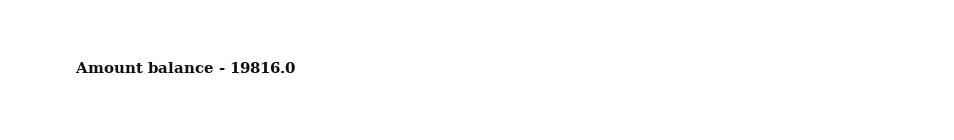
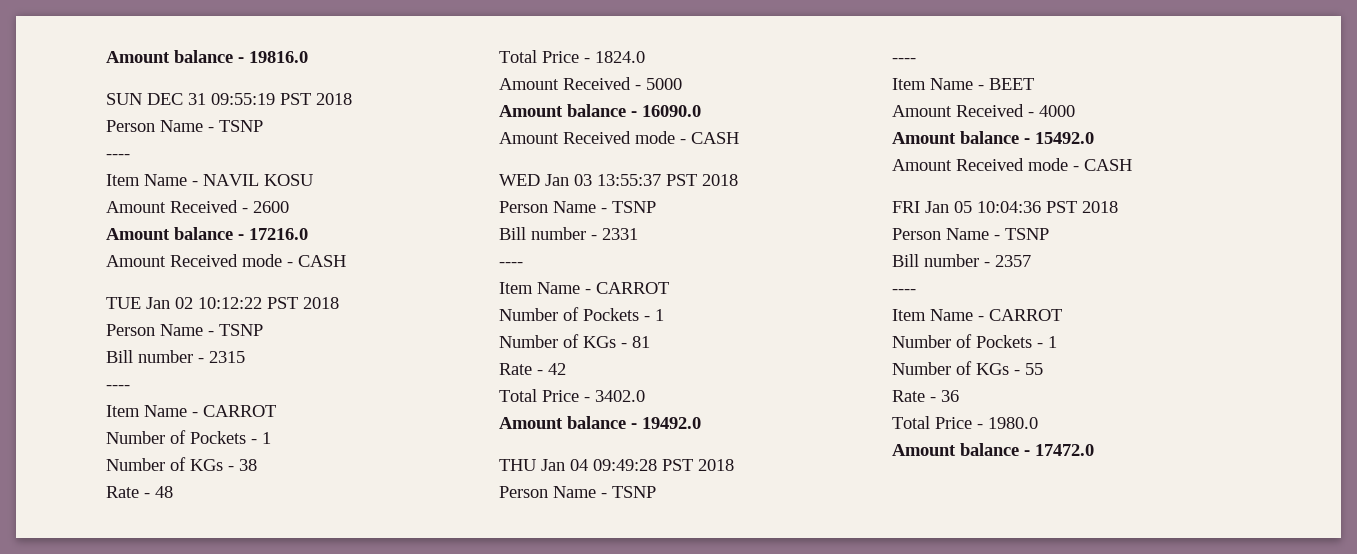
+ SUN DEC 31 09:55:19 PST 2018
+ Person Name - TSNP
+ ----
+ Item Name - NAVIL KOSU
+ Amount Received - 2600
+ Amount balance - 17216.0
+ Amount Received mode - CASH
+ TUE Jan 02 10:12:22 PST 2018
+ Person Name - TSNP
+ Bill number - 2315
+ ----
+ Item Name - CARROT
+ Number of Pockets - 1
+ Number of KGs - 38
+ Rate - 48
+ Total Price - 1824.0
+ Amount Received - 5000
+ Amount balance - 16090.0
+ Amount Received mode - CASH
+ WED Jan 03 13:55:37 PST 2018
+ Person Name - TSNP
+ Bill number - 2331
+ ----
+ Item Name - CARROT
+ Number of Pockets - 1
+ Number of KGs - 81
+ Rate - 42
+ Total Price - 3402.0
+ Amount balance - 19492.0
+ THU Jan 04 09:49:28 PST 2018
+ Person Name - TSNP
+ ----
+ Item Name - BEET
+ Amount Received - 4000
+ Amount balance - 15492.0
+ Amount Received mode - CASH
+ FRI Jan 05 10:04:36 PST 2018
+ Person Name - TSNP
+ Bill number - 2357
+ ----
+ Item Name - CARROT
+ Number of Pockets - 1
+ Number of KGs - 55
+ Rate - 36
+ Total Price - 1980.0
+ Amount balance - 17472.0

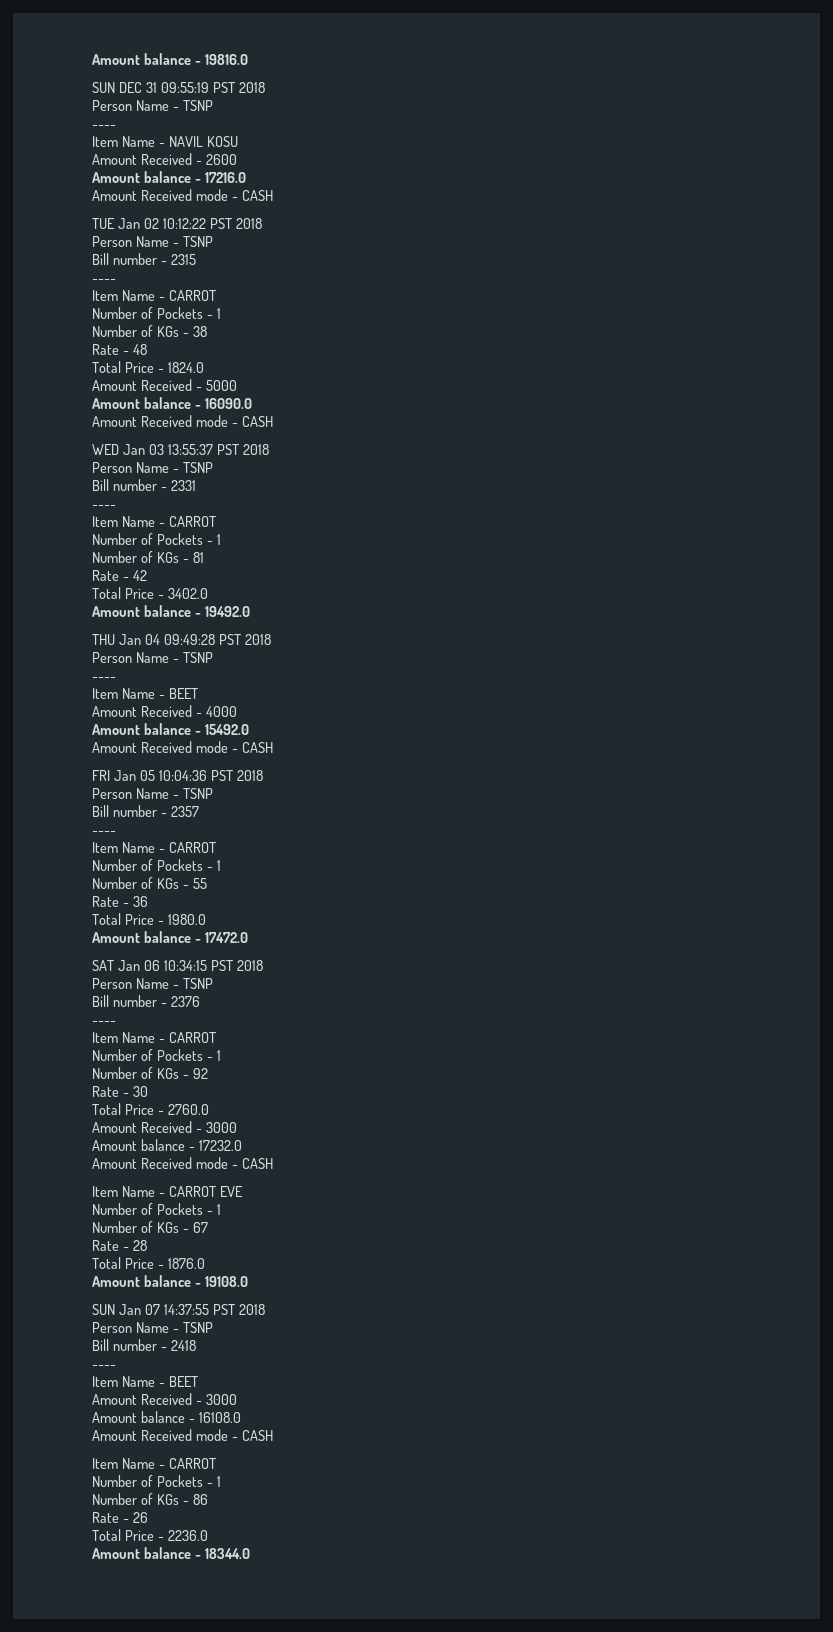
+ SAT Jan 06 10:34:15 PST 2018
+ Person Name - TSNP
+ Bill number - 2376
+ ----
+ Item Name - CARROT
+ Number of Pockets - 1
+ Number of KGs - 92
+ Rate - 30
+ Total Price - 2760.0
+ Amount Received - 3000
+ Amount balance - 17232.0
+ Amount Received mode - CASH
+ Item Name - CARROT EVE
+ Number of Pockets - 1
+ Number of KGs - 67
+ Rate - 28
+ Total Price - 1876.0
+ Amount balance - 19108.0
+ SUN Jan 07 14:37:55 PST 2018
+ Person Name - TSNP
+ Bill number - 2418
+ ----
+ Item Name - BEET
+ Amount Received - 3000
+ Amount balance - 16108.0
+ Amount Received mode - CASH
+ Item Name - CARROT
+ Number of Pockets - 1
+ Number of KGs - 86
+ Rate - 26
+ Total Price - 2236.0
+ Amount balance - 18344.0

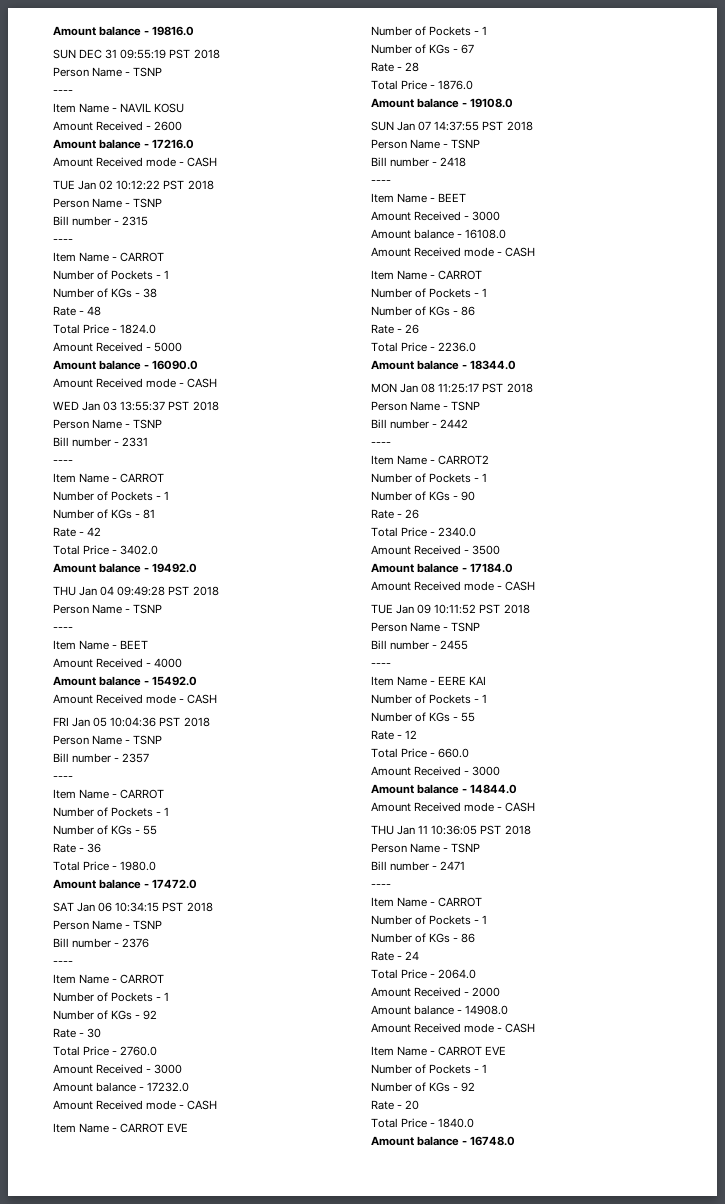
+ MON Jan 08 11:25:17 PST 2018
+ Person Name - TSNP
+ Bill number - 2442
+ ----
+ Item Name - CARROT2
+ Number of Pockets - 1
+ Number of KGs - 90
+ Rate - 26
+ Total Price - 2340.0
+ Amount Received - 3500
+ Amount balance - 17184.0
+ Amount Received mode - CASH
+ TUE Jan 09 10:11:52 PST 2018
+ Person Name - TSNP
+ Bill number - 2455
+ ----
+ Item Name - EERE KAI
+ Number of Pockets - 1
+ Number of KGs - 55
+ Rate - 12
+ Total Price - 660.0
+ Amount Received - 3000
+ Amount balance - 14844.0
+ Amount Received mode - CASH
+ THU Jan 11 10:36:05 PST 2018
+ Person Name - TSNP
+ Bill number - 2471
+ ----
+ Item Name - CARROT
+ Number of Pockets - 1
+ Number of KGs - 86
+ Rate - 24
+ Total Price - 2064.0
+ Amount Received - 2000
+ Amount balance - 14908.0
+ Amount Received mode - CASH
+ Item Name - CARROT EVE
+ Number of Pockets - 1
+ Number of KGs - 92
+ Rate - 20
+ Total Price - 1840.0
+ Amount balance - 16748.0

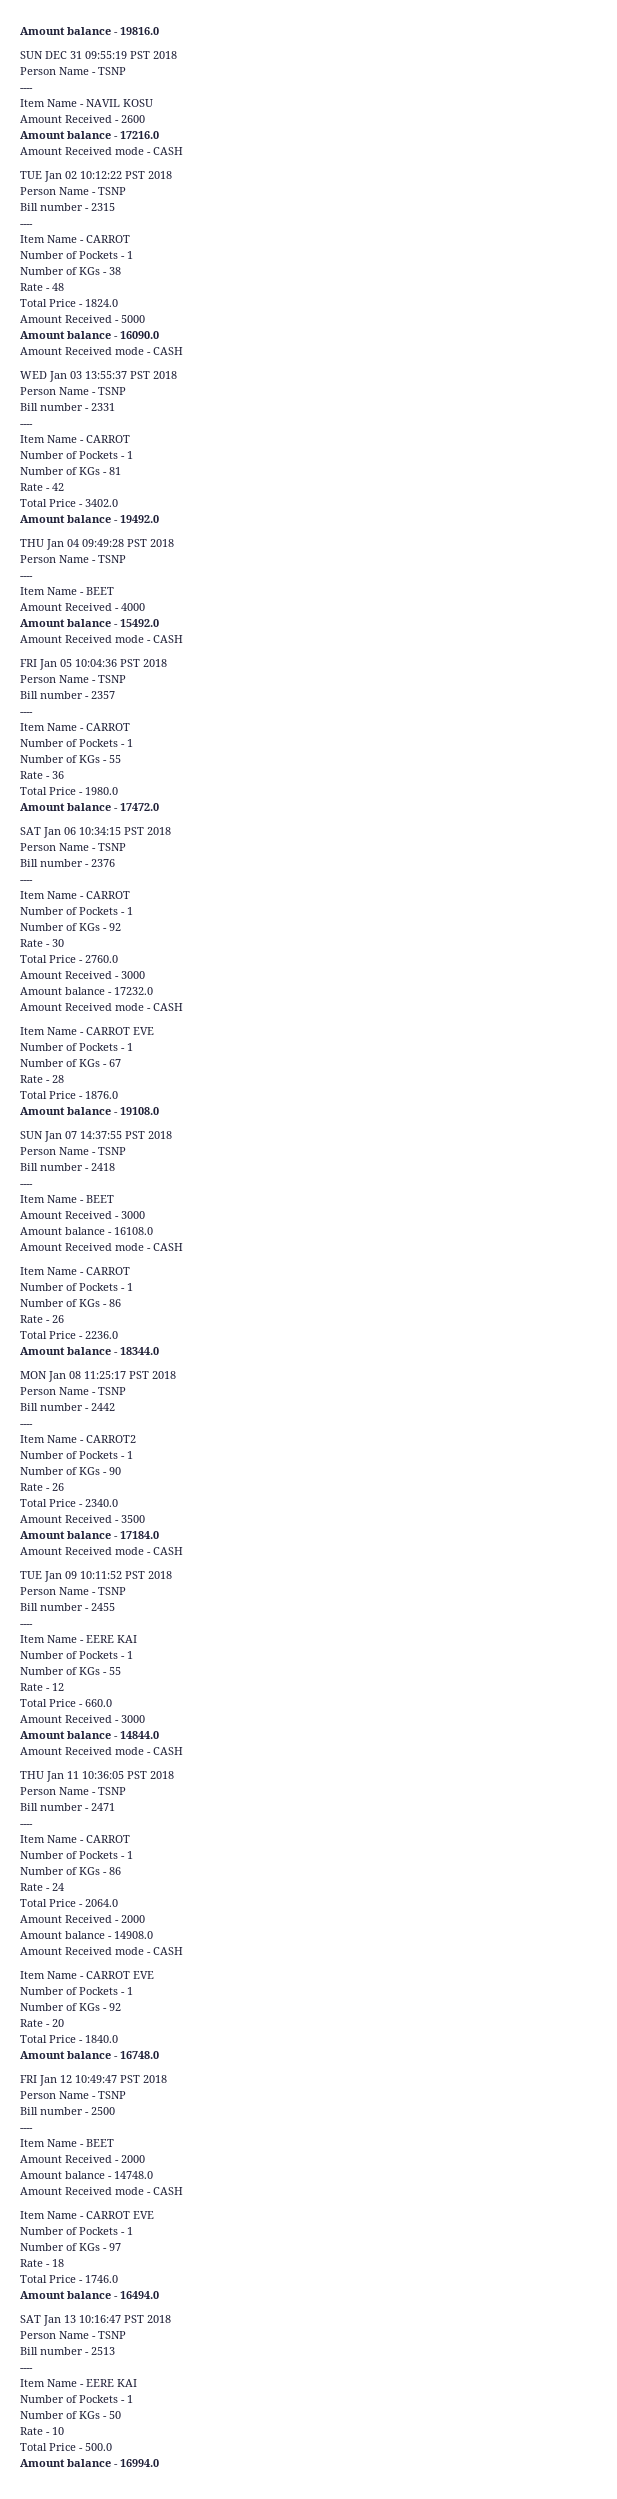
+ FRI Jan 12 10:49:47 PST 2018
+ Person Name - TSNP
+ Bill number - 2500
+ ----
+ Item Name - BEET
+ Amount Received - 2000
+ Amount balance - 14748.0
+ Amount Received mode - CASH
+ Item Name - CARROT EVE
+ Number of Pockets - 1
+ Number of KGs - 97
+ Rate - 18
+ Total Price - 1746.0
+ Amount balance - 16494.0
+ SAT Jan 13 10:16:47 PST 2018
+ Person Name - TSNP
+ Bill number - 2513
+ ----
+ Item Name - EERE KAI
+ Number of Pockets - 1
+ Number of KGs - 50
+ Rate - 10
+ Total Price - 500.0
+ Amount balance - 16994.0

